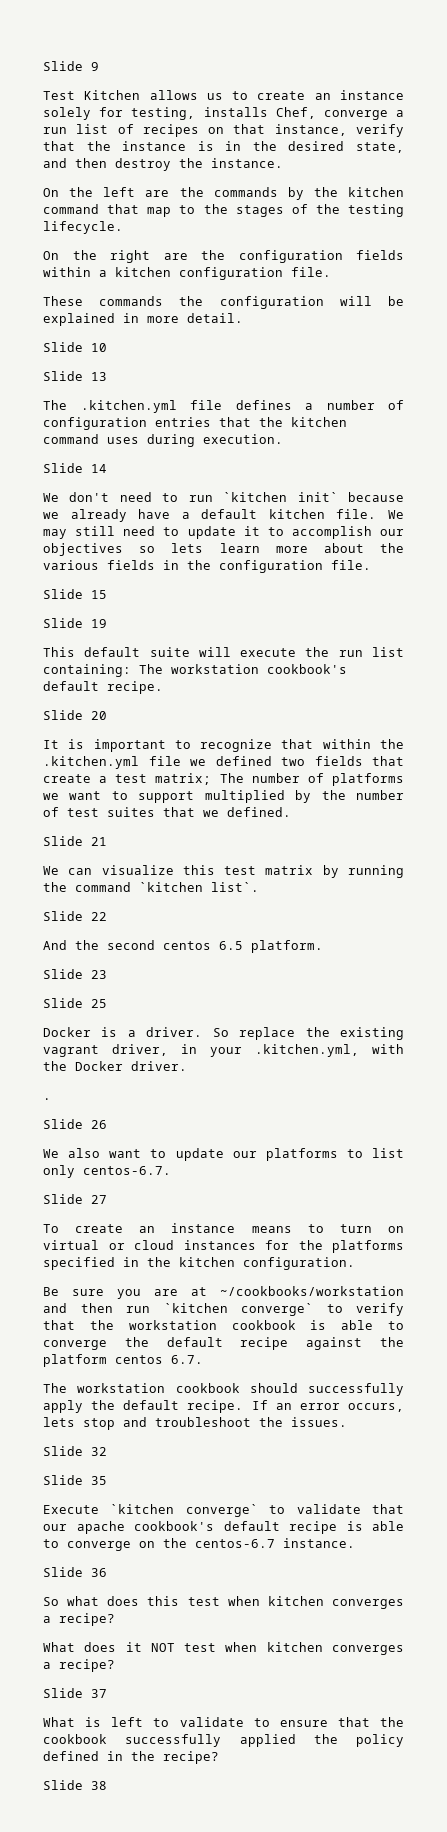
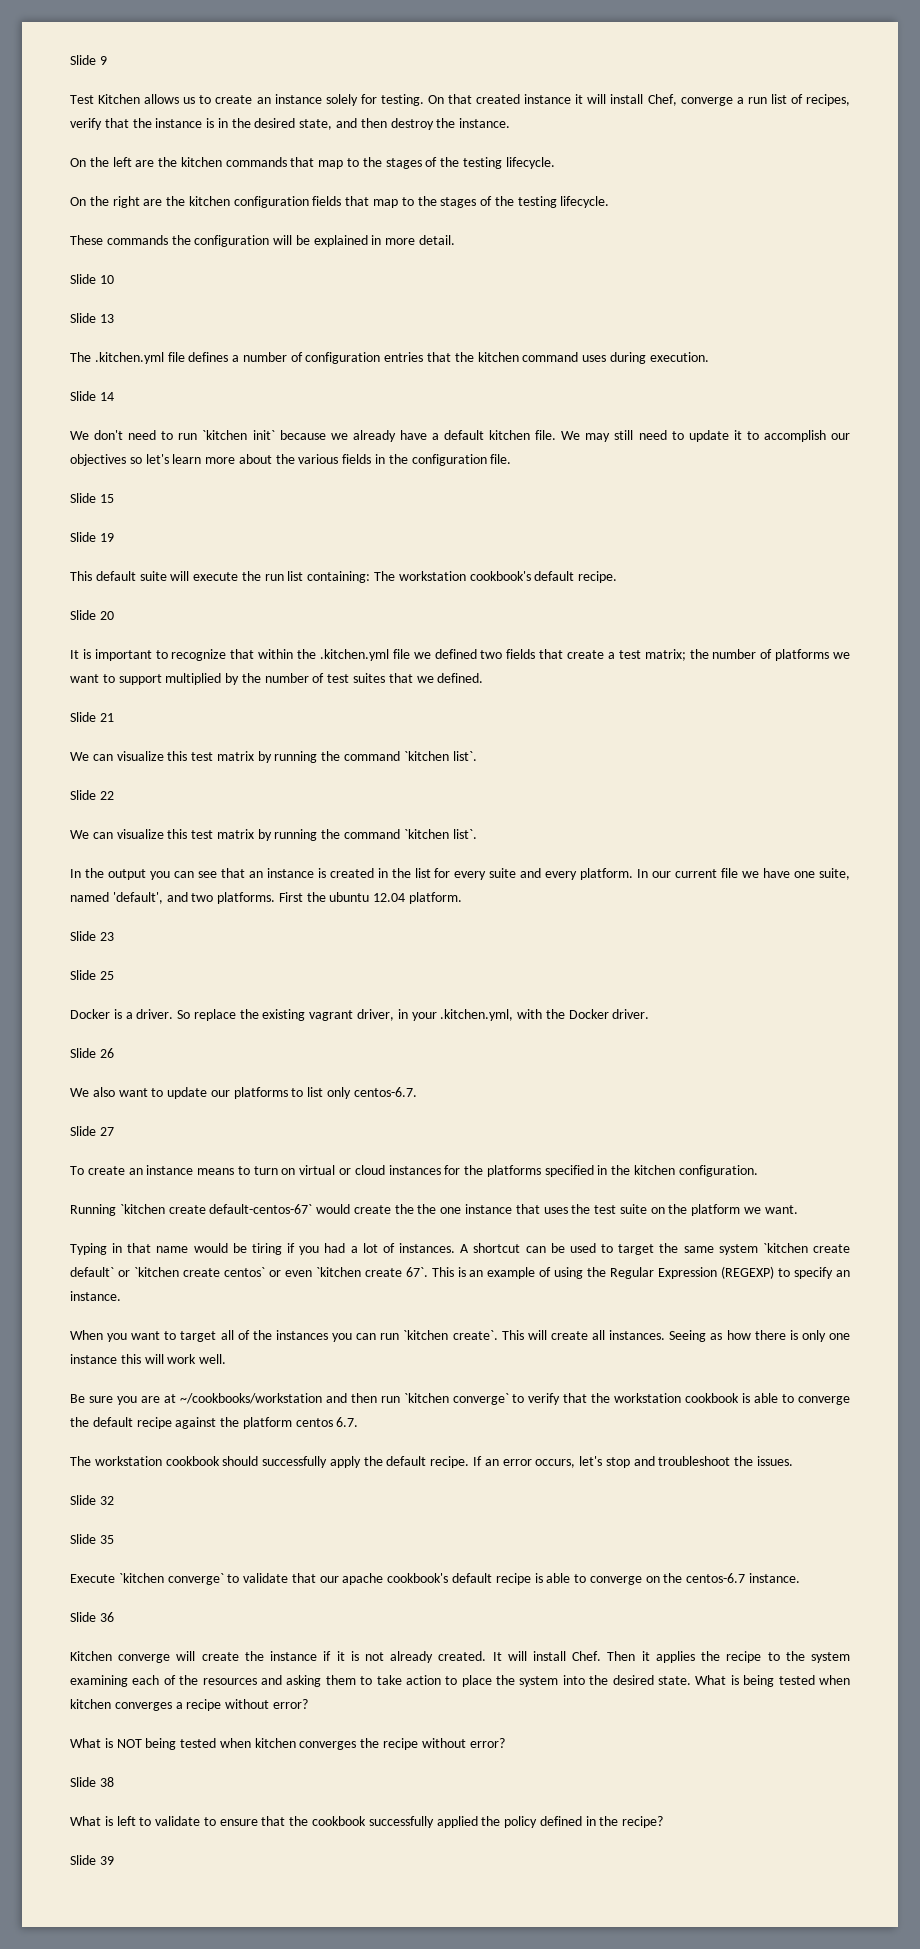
- Test Kitchen allows us to create an instance solely for testing, installs Chef, converge a run list of recipes on that instance, verify that the instance is in the desired state, and then destroy the instance.
+ Test Kitchen allows us to create an instance solely for testing. On that created instance it will install Chef, converge a run list of recipes, verify that the instance is in the desired state, and then destroy the instance.
- On the left are the commands by the kitchen command that map to the stages of the testing lifecycle.
+ On the left are the kitchen commands that map to the stages of the testing lifecycle.
- On the right are the configuration fields within a kitchen configuration file.
+ On the right are the kitchen configuration fields that map to the stages of the testing lifecycle.
- We may still need to update it to accomplish our objectives so lets learn more about the various fields in the configuration file.
+ We may still need to update it to accomplish our objectives so let's learn more about the various fields in the configuration file.
- It is important to recognize that within the .kitchen.yml file we defined two fields that create a test matrix; The number of platforms we want to support multiplied by the number of test suites that we defined.
+ It is important to recognize that within the .kitchen.yml file we defined two fields that create a test matrix; the number of platforms we want to support multiplied by the number of test suites that we defined.
  Slide 22
- And the second centos 6.5 platform.
+ We can visualize this test matrix by running the command `kitchen list`.
+ In the output you can see that an instance is created in the list for every suite and every platform. In our current file we have one suite, named 'default', and two platforms. First the ubuntu 12.04 platform.
- .
+ Running `kitchen create default-centos-67` would create the the one instance that uses the test suite on the platform we want.
+ Typing in that name would be tiring if you had a lot of instances. A shortcut can be used to target the same system `kitchen create default` or `kitchen create centos` or even `kitchen create 67`. This is an example of using the Regular Expression (REGEXP) to specify an instance.
+ When you want to target all of the instances you can run `kitchen create`. This will create all instances. Seeing as how there is only one instance this will work well.
- If an error occurs, lets stop and troubleshoot the issues.
+ If an error occurs, let's stop and troubleshoot the issues.
- So what does this test when kitchen converges a recipe?
- What does it NOT test when kitchen converges a recipe?
- Slide 37
+ Kitchen converge will create the instance if it is not already created. It will install Chef. Then it applies the recipe to the system examining each of the resources and asking them to take action to place the system into the desired state. What is being tested when kitchen converges a recipe without error?
+ What is NOT being tested when kitchen converges the recipe without error?
+ Slide 38
- Slide 38
+ Slide 39

